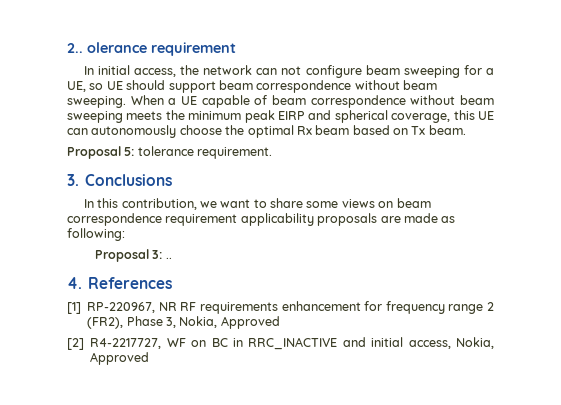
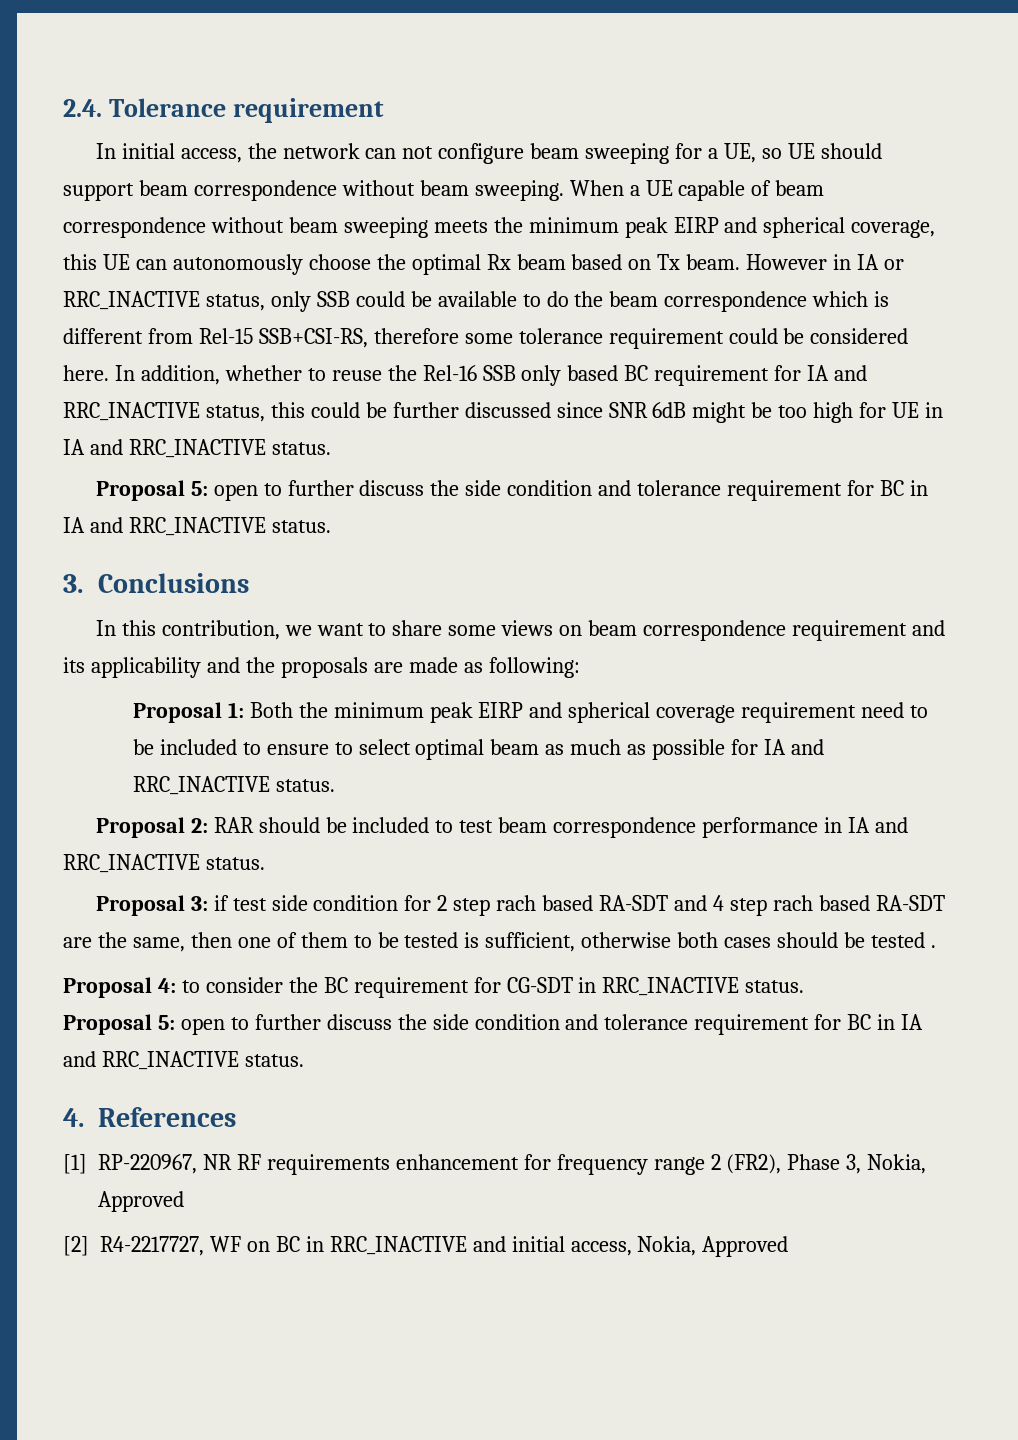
- 2.. olerance requirement
+ 2.4. Tolerance requirement
- When a UE capable of beam correspondence without beam sweeping meets the minimum peak EIRP and spherical coverage, this UE can autonomously choose the optimal Rx beam based on Tx beam.
- Proposal 5: tolerance requirement.
+ When a UE capable of beam correspondence without beam sweeping meets the minimum peak EIRP and spherical coverage, this UE can autonomously choose the optimal Rx beam based on Tx beam. However in IA or RRC_INACTIVE status, only SSB could be available to do the beam correspondence which is different from Rel-15 SSB+CSI-RS, therefore some tolerance requirement could be considered here. In addition, whether to reuse the Rel-16 SSB only based BC requirement for IA and RRC_INACTIVE status, this could be further discussed since SNR 6dB might be too high for UE in IA and RRC_INACTIVE status.
+ Proposal 5: open to further discuss the side condition and tolerance requirement for BC in IA and RRC_INACTIVE status.
- In this contribution, we want to share some views on beam correspondence requirement applicability proposals are made as following:
+ In this contribution, we want to share some views on beam correspondence requirement and its applicability and the proposals are made as following:
- Proposal 3: ..
+ Proposal 1: Both the minimum peak EIRP and spherical coverage requirement need to be included to ensure to select optimal beam as much as possible for IA and RRC_INACTIVE status.
+ Proposal 2: RAR should be included to test beam correspondence performance in IA and RRC_INACTIVE status.
+ Proposal 3: if test side condition for 2 step rach based RA-SDT and 4 step rach based RA-SDT are the same, then one of them to be tested is sufficient, otherwise both cases should be tested .
+ Proposal 4: to consider the BC requirement for CG-SDT in RRC_INACTIVE status.
+ Proposal 5: open to further discuss the side condition and tolerance requirement for BC in IA and RRC_INACTIVE status.

